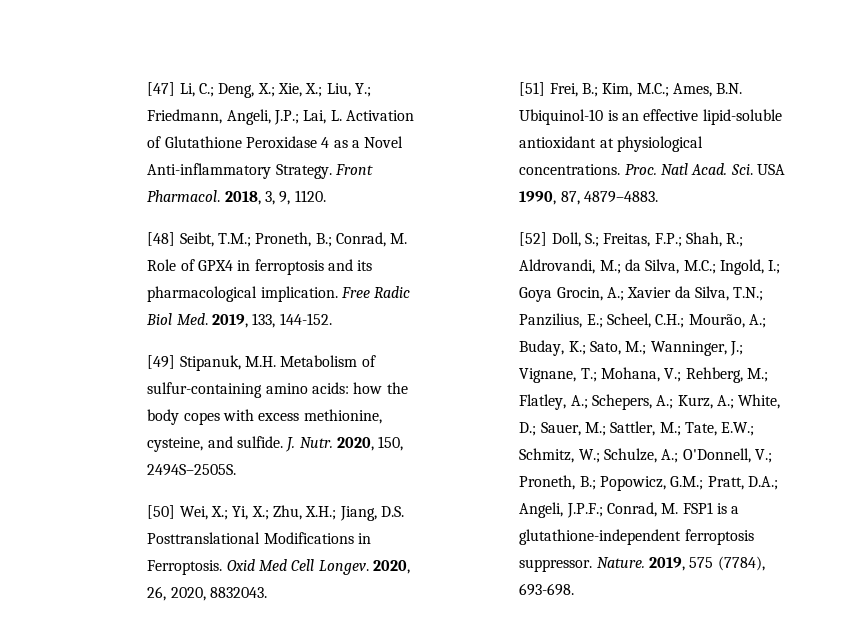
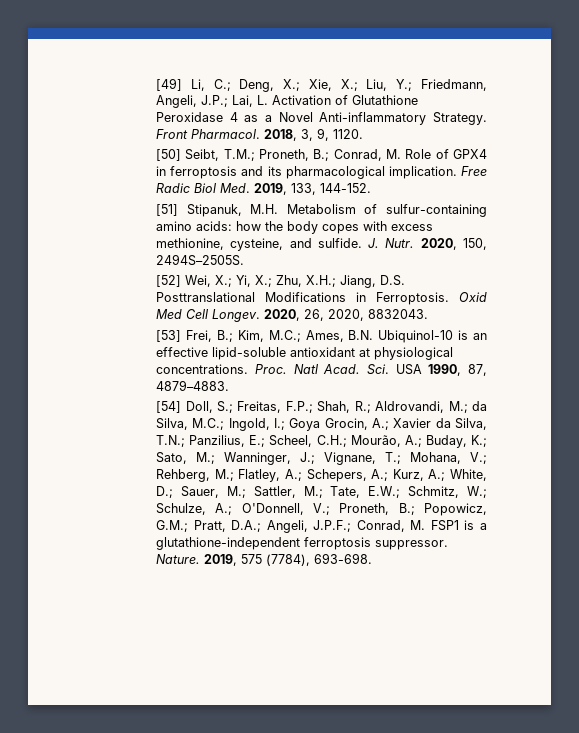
- [47] Li, C.; Deng, X.; Xie, X.; Liu, Y.; Friedmann, Angeli, J.P.; Lai, L. Activation of Glutathione Peroxidase 4 as a Novel Anti-inflammatory Strategy.
+ [49] Li, C.; Deng, X.; Xie, X.; Liu, Y.; Friedmann, Angeli, J.P.; Lai, L. Activation of Glutathione Peroxidase 4 as a Novel Anti-inflammatory Strategy.
- [48] Seibt, T.M.; Proneth, B.; Conrad, M. Role of GPX4 in ferroptosis and its pharmacological implication.
+ [50] Seibt, T.M.; Proneth, B.; Conrad, M. Role of GPX4 in ferroptosis and its pharmacological implication.
- [49] Stipanuk, M.H. Metabolism of sulfur-containing amino acids: how the body copes with excess methionine, cysteine, and sulfide.
+ [51] Stipanuk, M.H. Metabolism of sulfur-containing amino acids: how the body copes with excess methionine, cysteine, and sulfide.
- [50] Wei, X.; Yi, X.; Zhu, X.H.; Jiang, D.S. Posttranslational Modifications in Ferroptosis.
+ [52] Wei, X.; Yi, X.; Zhu, X.H.; Jiang, D.S. Posttranslational Modifications in Ferroptosis.
- [51] Frei, B.; Kim, M.C.; Ames, B.N. Ubiquinol-10 is an effective lipid-soluble antioxidant at physiological concentrations.
+ [53] Frei, B.; Kim, M.C.; Ames, B.N. Ubiquinol-10 is an effective lipid-soluble antioxidant at physiological concentrations.
- [52] Doll, S.;
+ [54] Doll, S.;

